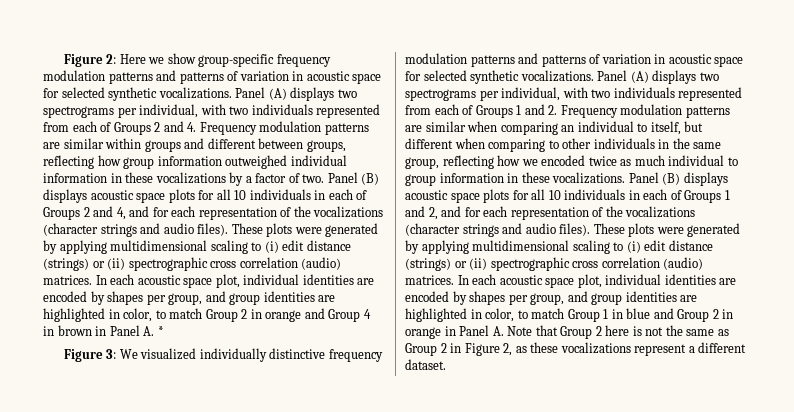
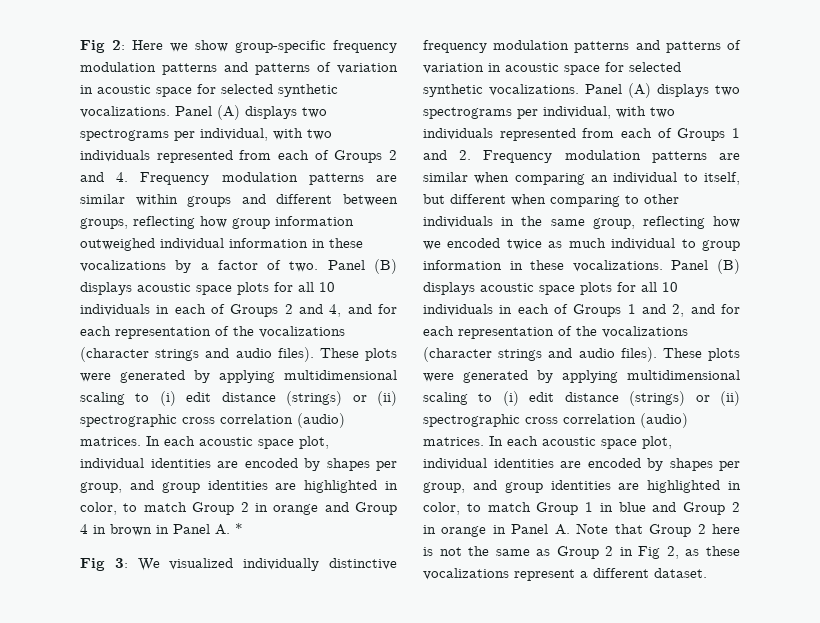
- Figure 2: Here we show group-specific frequency modulation patterns and patterns of variation in acoustic space for selected synthetic vocalizations.
+ Fig 2: Here we show group-specific frequency modulation patterns and patterns of variation in acoustic space for selected synthetic vocalizations.
- Figure 3: We visualized individually distinctive frequency modulation patterns and patterns of variation in acoustic space for selected synthetic vocalizations.
+ Fig 3: We visualized individually distinctive frequency modulation patterns and patterns of variation in acoustic space for selected synthetic vocalizations.
- In each acoustic space plot, individual identities are encoded by shapes per group, and group identities are highlighted in color, to match Group 1 in blue and Group 2 in orange in Panel A. Note that Group 2 here is not the same as Group 2 in Figure 2, as these vocalizations represent a different dataset.
+ In each acoustic space plot, individual identities are encoded by shapes per group, and group identities are highlighted in color, to match Group 1 in blue and Group 2 in orange in Panel A. Note that Group 2 here is not the same as Group 2 in Fig 2, as these vocalizations represent a different dataset.

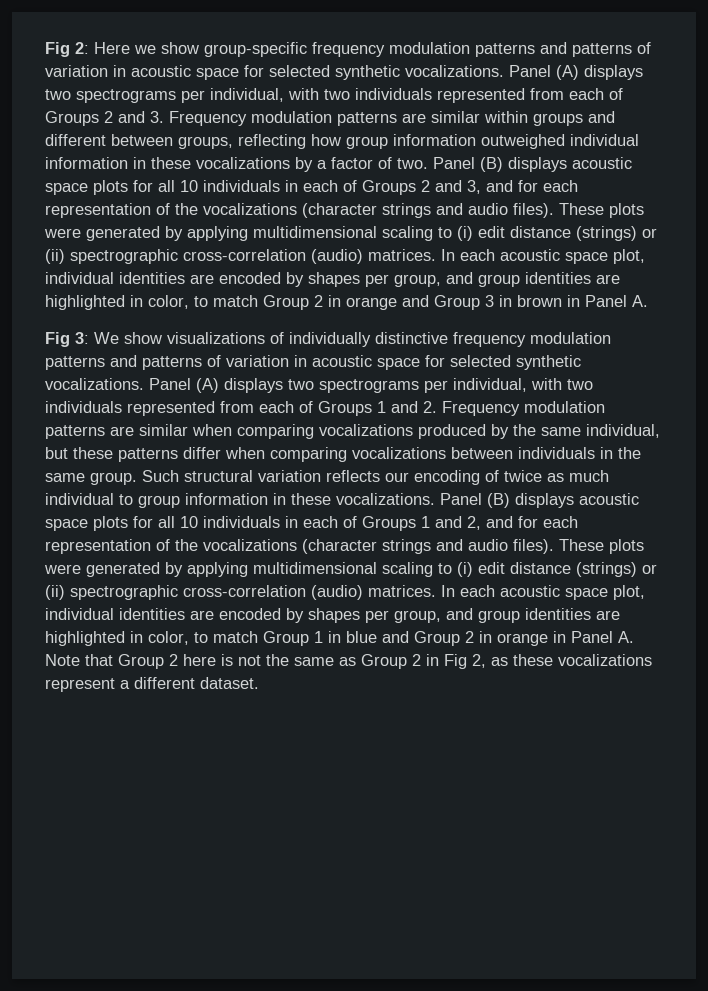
- Panel (A) displays two spectrograms per individual, with two individuals represented from each of Groups 2 and 4. Frequency modulation patterns are similar within groups and different between groups, reflecting how group information outweighed individual information in these vocalizations by a factor of two.
+ Panel (A) displays two spectrograms per individual, with two individuals represented from each of Groups 2 and 3. Frequency modulation patterns are similar within groups and different between groups, reflecting how group information outweighed individual information in these vocalizations by a factor of two.
- Panel (B) displays acoustic space plots for all 10 individuals in each of Groups 2 and 4, and for each representation of the vocalizations (character strings and audio files). These plots were generated by applying multidimensional scaling to (i) edit distance (strings) or (ii) spectrographic cross correlation (audio) matrices.
+ Panel (B) displays acoustic space plots for all 10 individuals in each of Groups 2 and 3, and for each representation of the vocalizations (character strings and audio files). These plots were generated by applying multidimensional scaling to (i) edit distance (strings) or (ii) spectrographic cross-correlation (audio) matrices.
- In each acoustic space plot, individual identities are encoded by shapes per group, and group identities are highlighted in color, to match Group 2 in orange and Group 4 in brown in Panel A. *
+ In each acoustic space plot, individual identities are encoded by shapes per group, and group identities are highlighted in color, to match Group 2 in orange and Group 3 in brown in Panel A.
- Fig 3: We visualized individually distinctive frequency modulation patterns and patterns of variation in acoustic space for selected synthetic vocalizations.
+ Fig 3: We show visualizations of individually distinctive frequency modulation patterns and patterns of variation in acoustic space for selected synthetic vocalizations.
- Panel (A) displays two spectrograms per individual, with two individuals represented from each of Groups 1 and 2. Frequency modulation patterns are similar when comparing an individual to itself, but different when comparing to other individuals in the same group, reflecting how we encoded twice as much individual to group information in these vocalizations.
+ Panel (A) displays two spectrograms per individual, with two individuals represented from each of Groups 1 and 2. Frequency modulation patterns are similar when comparing vocalizations produced by the same individual, but these patterns differ when comparing vocalizations between individuals in the same group. Such structural variation reflects our encoding of twice as much individual to group information in these vocalizations.
- Panel (B) displays acoustic space plots for all 10 individuals in each of Groups 1 and 2, and for each representation of the vocalizations (character strings and audio files). These plots were generated by applying multidimensional scaling to (i) edit distance (strings) or (ii) spectrographic cross correlation (audio) matrices.
+ Panel (B) displays acoustic space plots for all 10 individuals in each of Groups 1 and 2, and for each representation of the vocalizations (character strings and audio files). These plots were generated by applying multidimensional scaling to (i) edit distance (strings) or (ii) spectrographic cross-correlation (audio) matrices.

